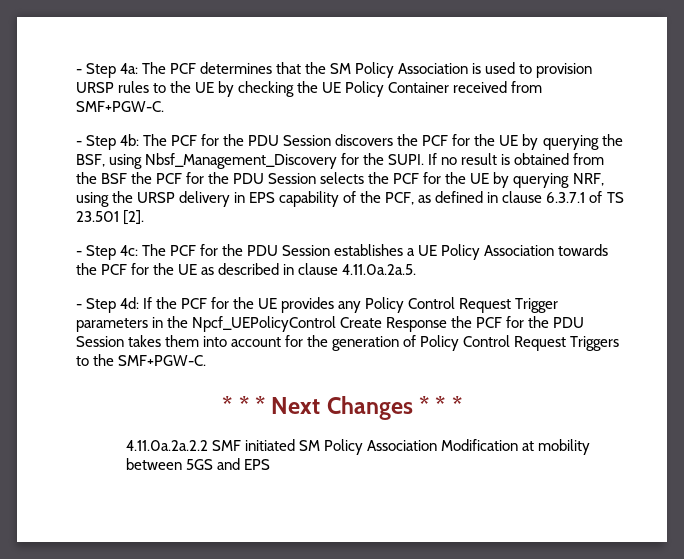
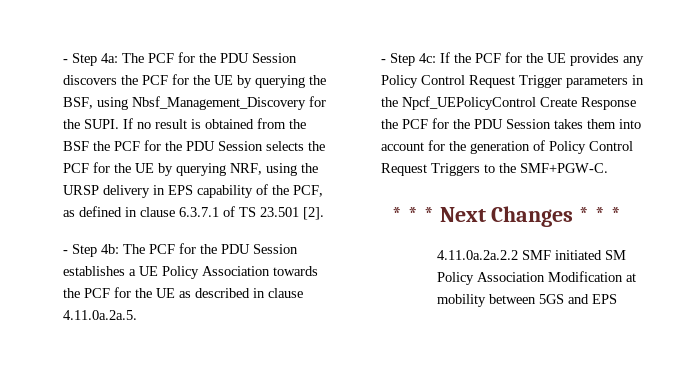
- - Step 4a: The PCF determines that the SM Policy Association is used to provision URSP rules to the UE by checking the UE Policy Container received from SMF+PGW-C.
- - Step 4b: The PCF for the PDU Session discovers the PCF for the UE by querying the BSF, using Nbsf_Management_Discovery for the SUPI.
+ - Step 4a: The PCF for the PDU Session discovers the PCF for the UE by querying the BSF, using Nbsf_Management_Discovery for the SUPI.
- - Step 4c: The PCF for the PDU Session establishes a UE Policy Association towards the PCF for the UE as described in clause 4.11.0a.2a.5.
+ - Step 4b: The PCF for the PDU Session establishes a UE Policy Association towards the PCF for the UE as described in clause 4.11.0a.2a.5.
- - Step 4d: If the PCF for the UE provides any Policy Control Request Trigger parameters in the Npcf_UEPolicyControl Create Response the PCF for the PDU Session takes them into account for the generation of Policy Control Request Triggers to the SMF+PGW-C.
+ - Step 4c: If the PCF for the UE provides any Policy Control Request Trigger parameters in the Npcf_UEPolicyControl Create Response the PCF for the PDU Session takes them into account for the generation of Policy Control Request Triggers to the SMF+PGW-C.

